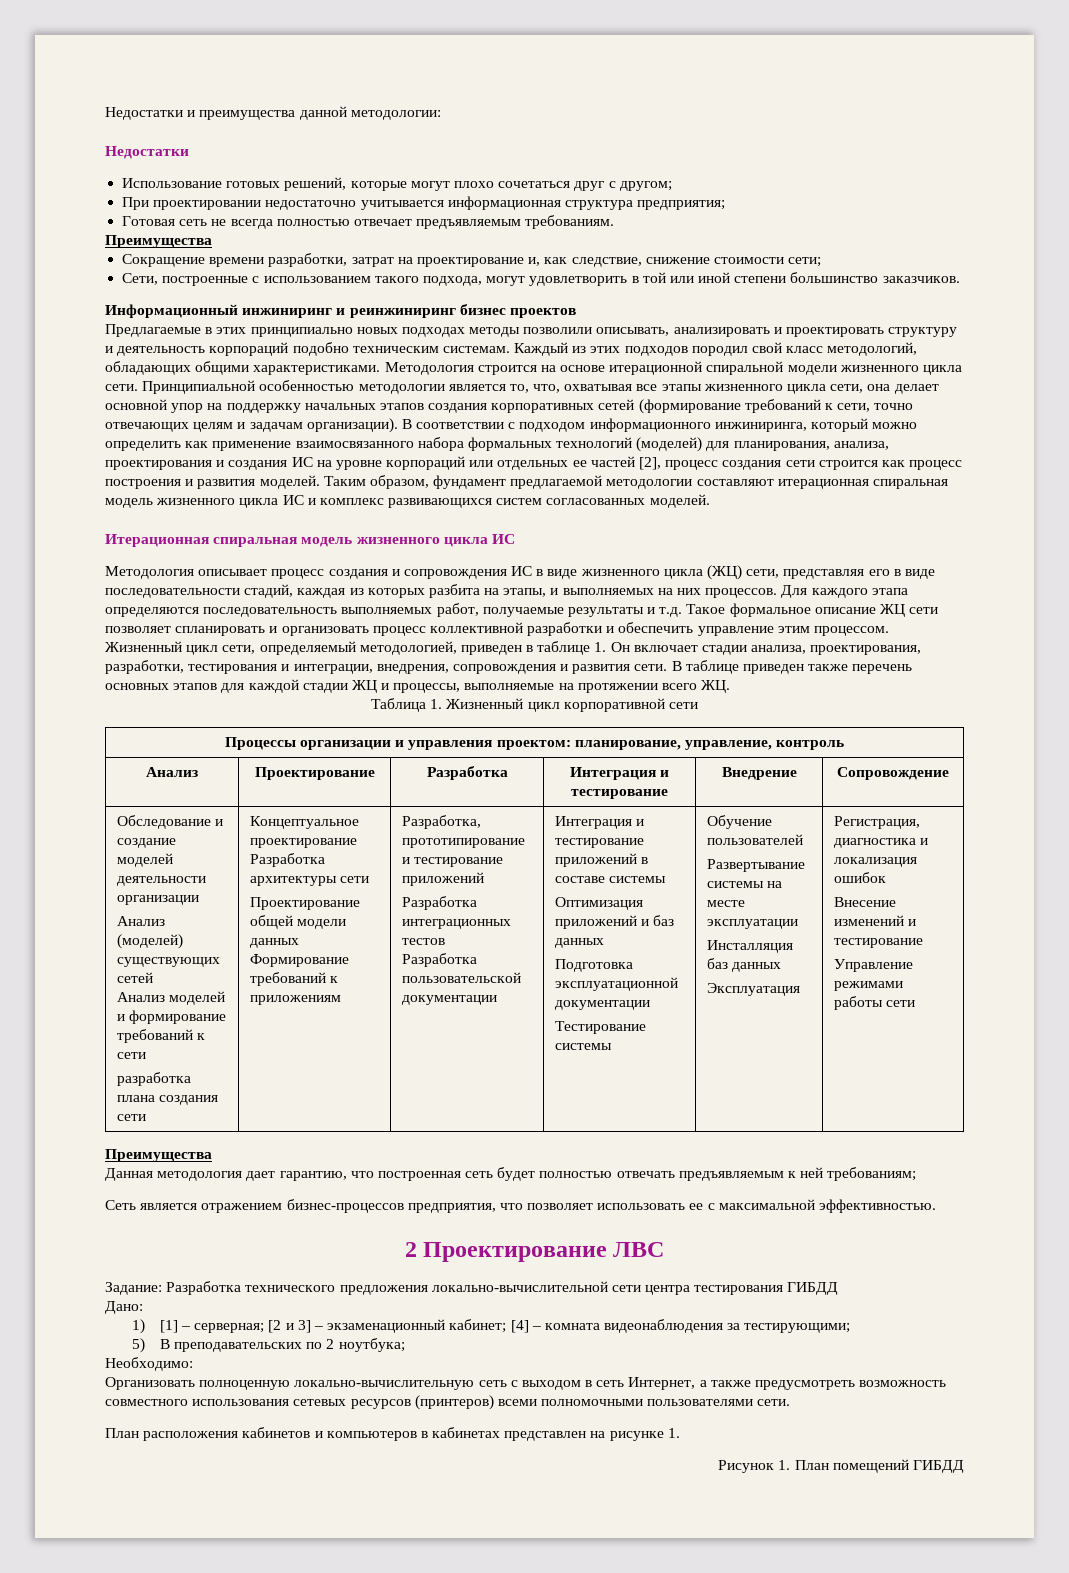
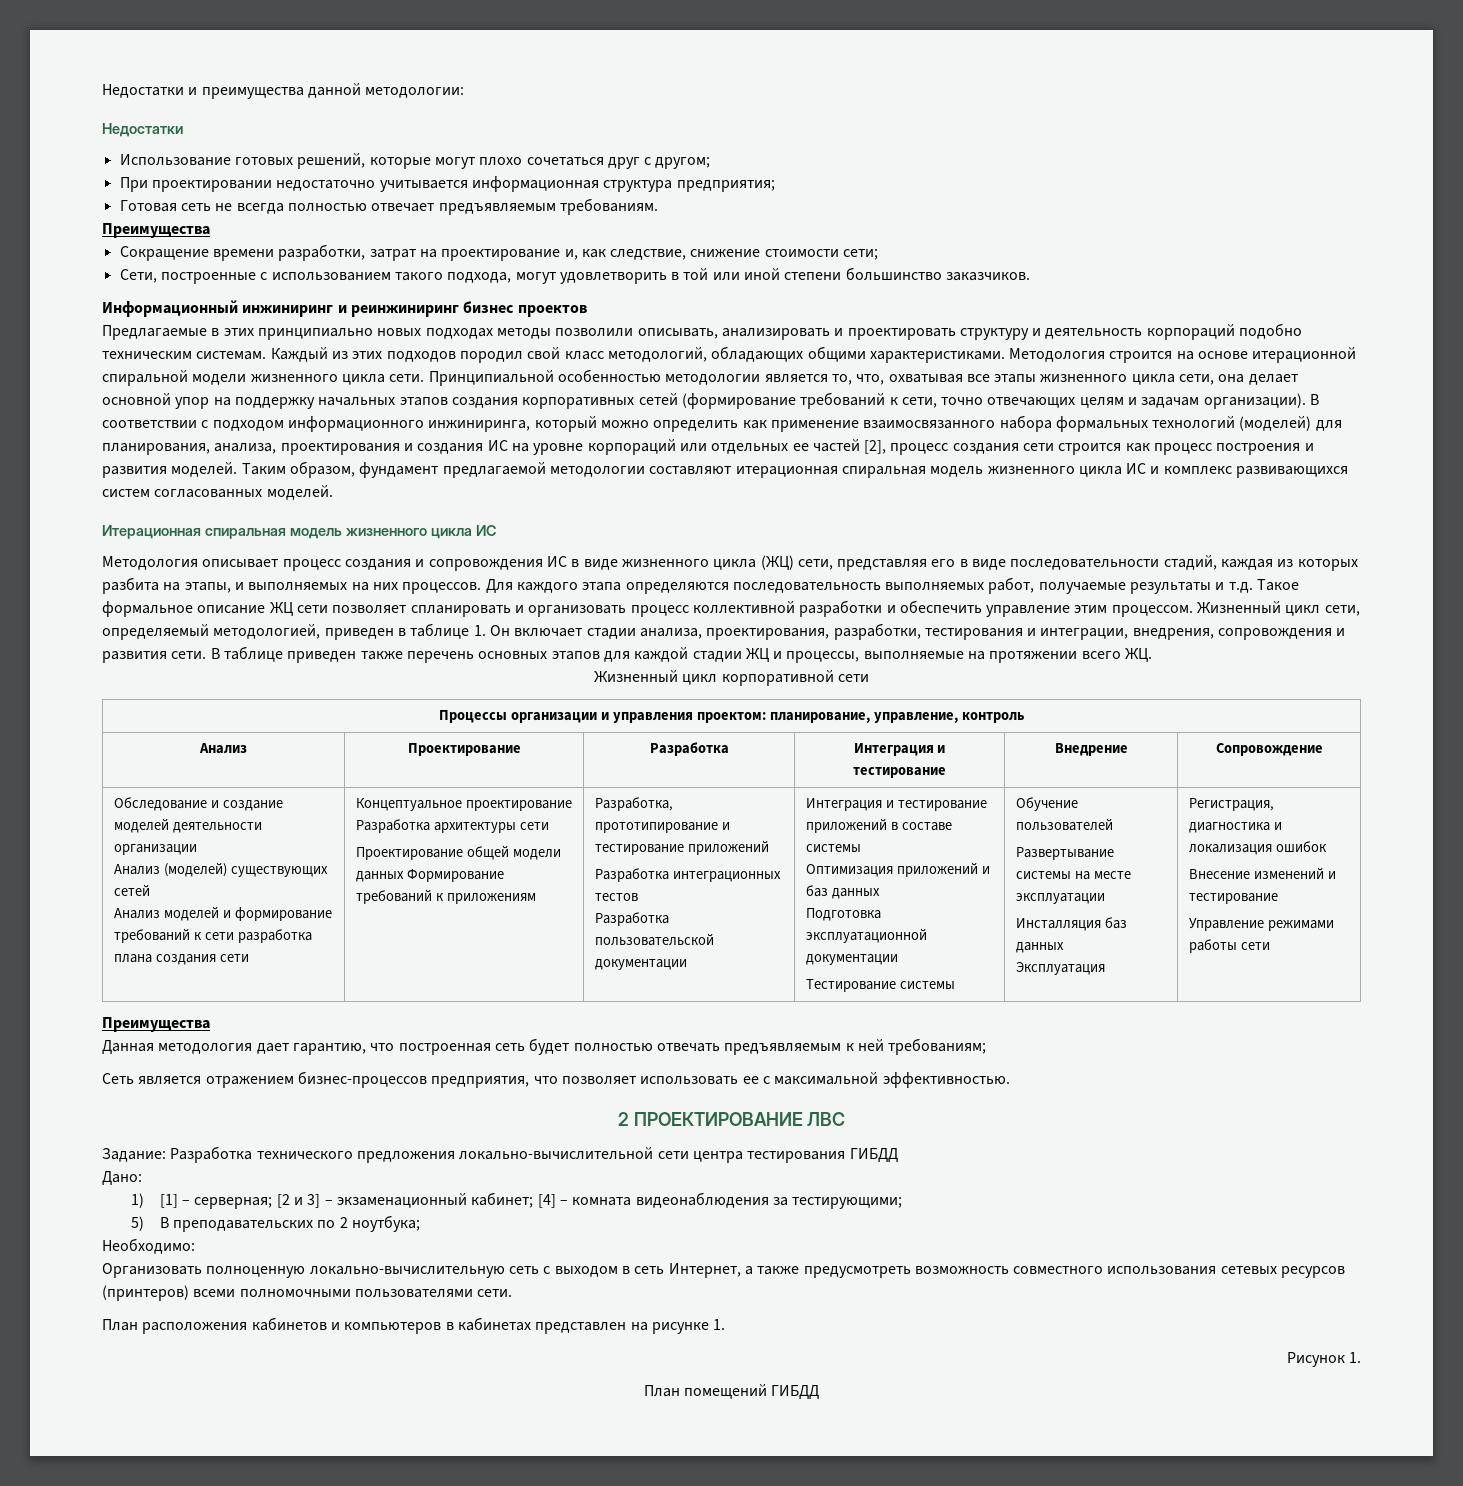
- Таблица 1. Жизненный цикл корпоративной сети
+ Жизненный цикл корпоративной сети
- Анализ моделей и формирование требований к сети
- разработка плана создания сети
+ Анализ моделей и формирование требований к сети разработка плана создания сети
- 2 Проектирование ЛВС
+ 2 ПРОЕКТИРОВАНИЕ ЛВС
- Рисунок 1. План помещений ГИБДД
+ Рисунок 1.
+ План помещений ГИБДД

